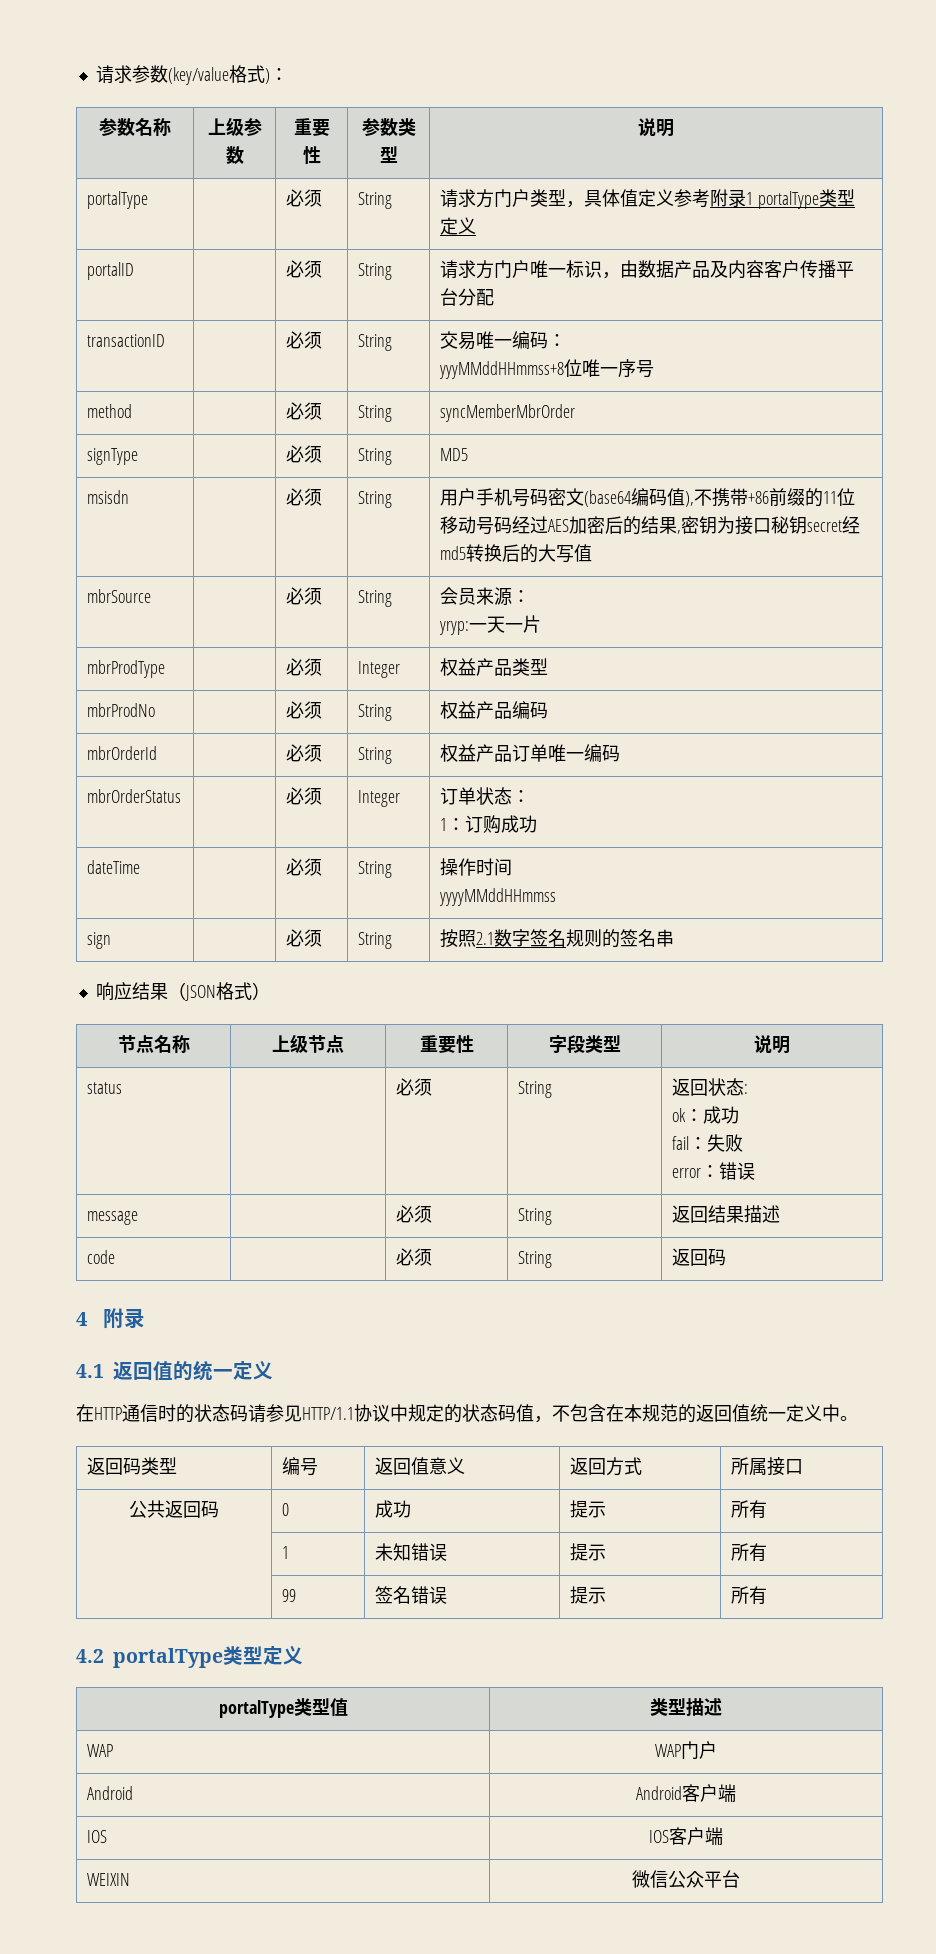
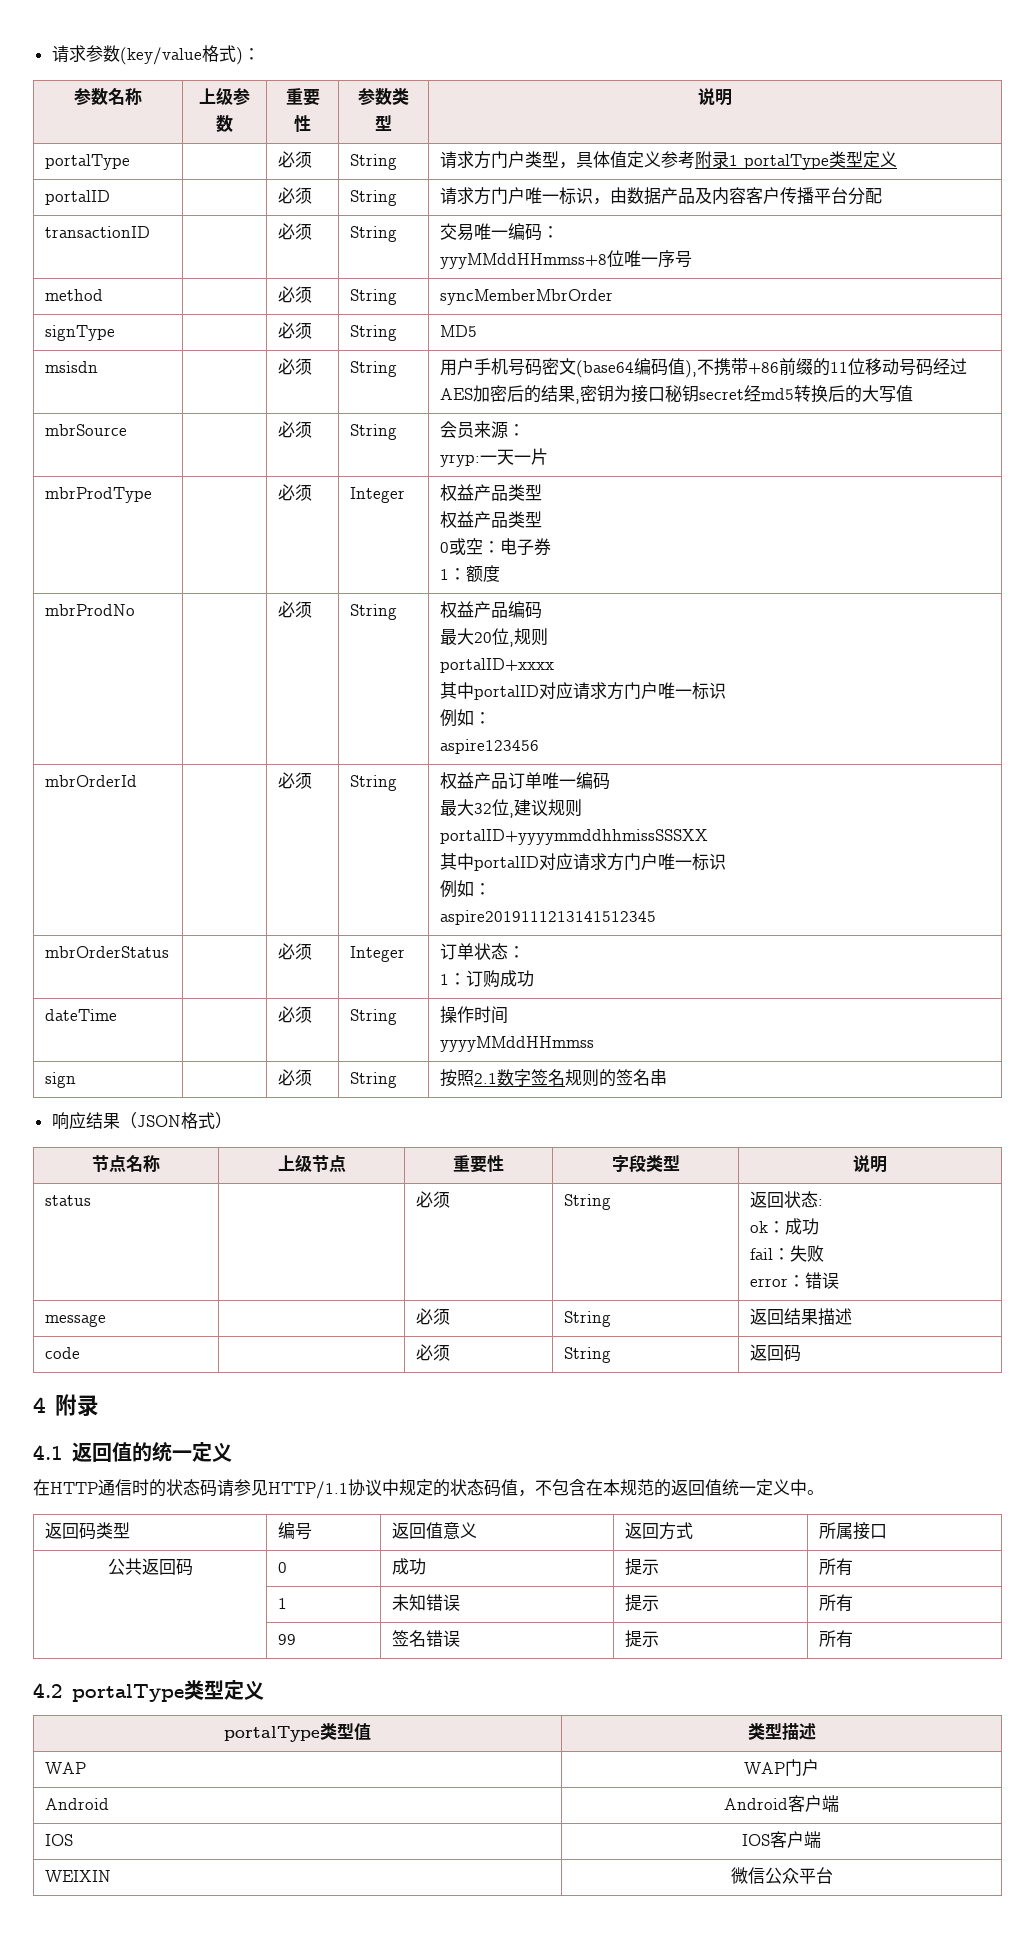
  mbrProdType | | 必须 | Integer | 权益产品类型
+ 权益产品类型
+ 0或空：电子券
+ 1：额度
  mbrProdNo | | 必须 | String | 权益产品编码
+ 最大20位,规则
+ portalID+xxxx
+ 其中portalID对应请求方门户唯一标识
+ 例如：
+ aspire123456
  mbrOrderId | | 必须 | String | 权益产品订单唯一编码
+ 最大32位,建议规则
+ portalID+yyyymmddhhmissSSSXX
+ 其中portalID对应请求方门户唯一标识
+ 例如：
+ aspire2019111213141512345

